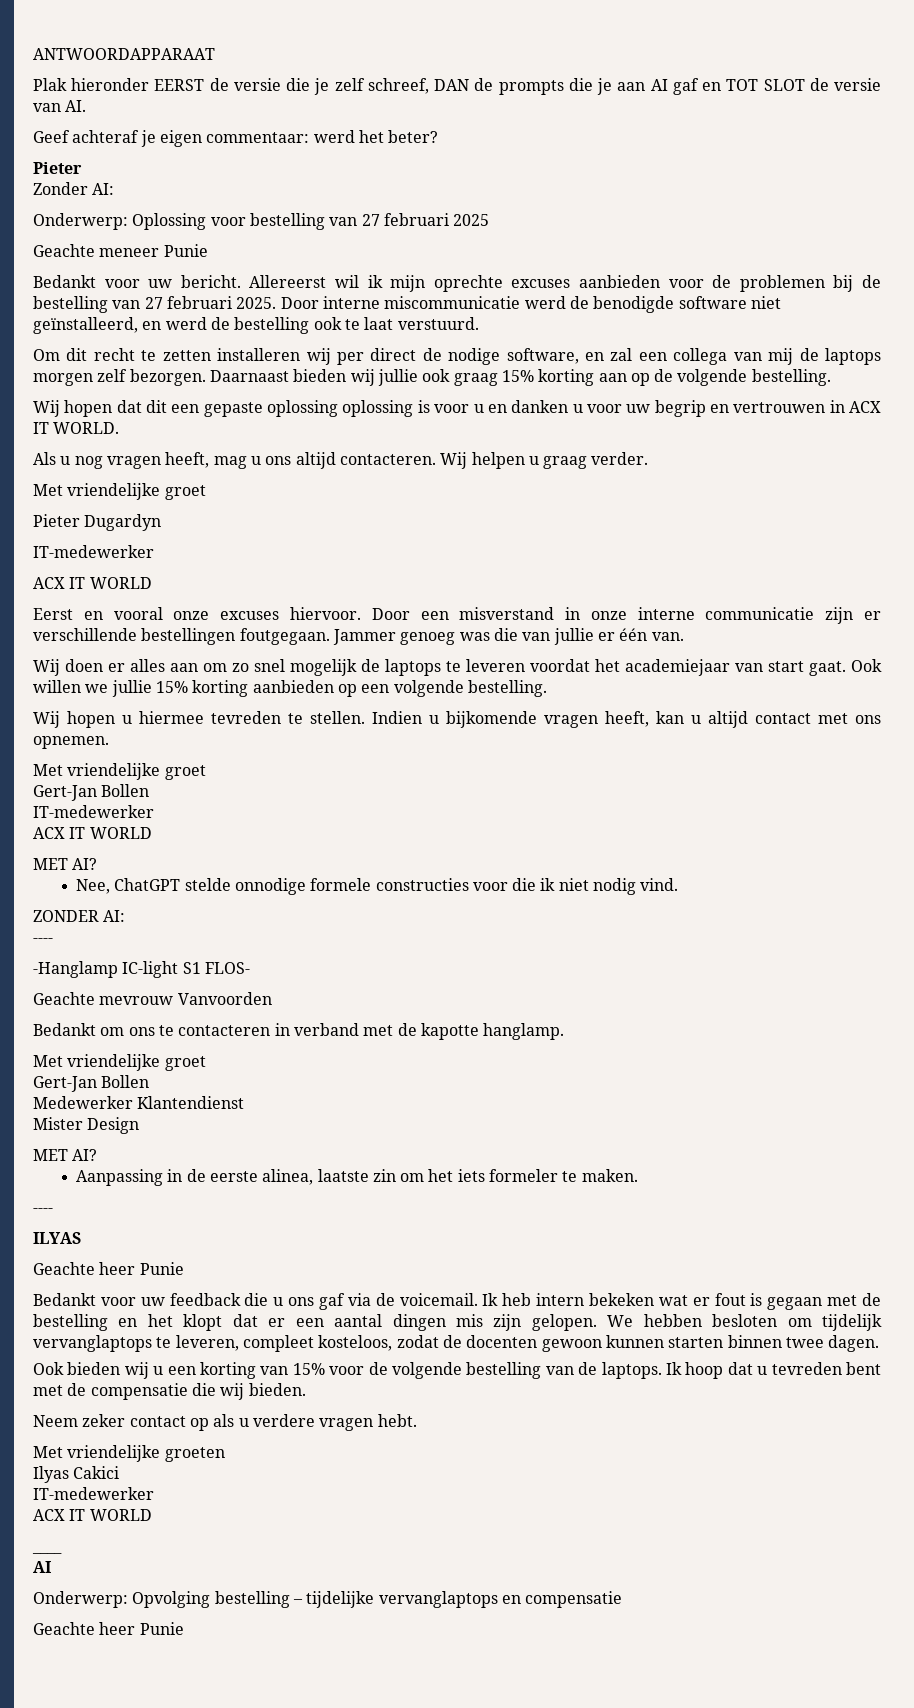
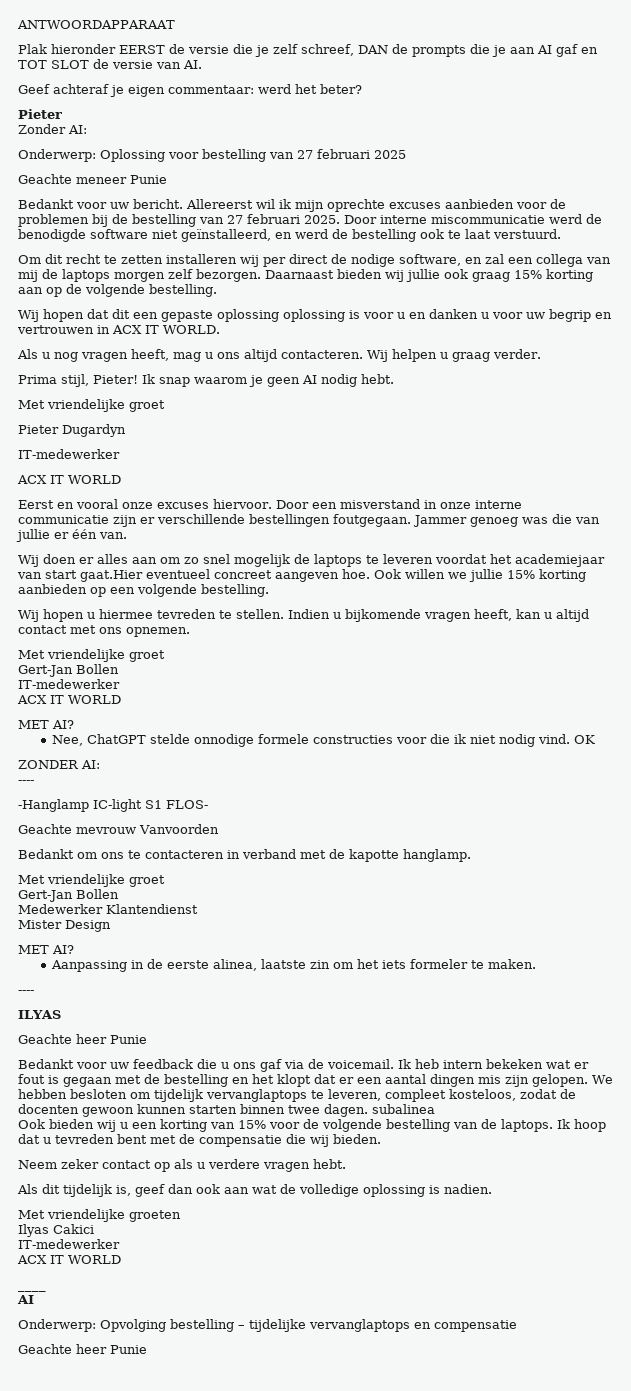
+ Prima stijl, Pieter! Ik snap waarom je geen AI nodig hebt.
- Wij doen er alles aan om zo snel mogelijk de laptops te leveren voordat het academiejaar van start gaat.
+ Wij doen er alles aan om zo snel mogelijk de laptops te leveren voordat het academiejaar van start gaat.Hier eventueel concreet aangeven hoe.
+ OK
- We hebben besloten om tijdelijk vervanglaptops te leveren, compleet kosteloos, zodat de docenten gewoon kunnen starten binnen twee dagen.
+ We hebben besloten om tijdelijk vervanglaptops te leveren, compleet kosteloos, zodat de docenten gewoon kunnen starten binnen twee dagen. subalinea
+ Als dit tijdelijk is, geef dan ook aan wat de volledige oplossing is nadien.

